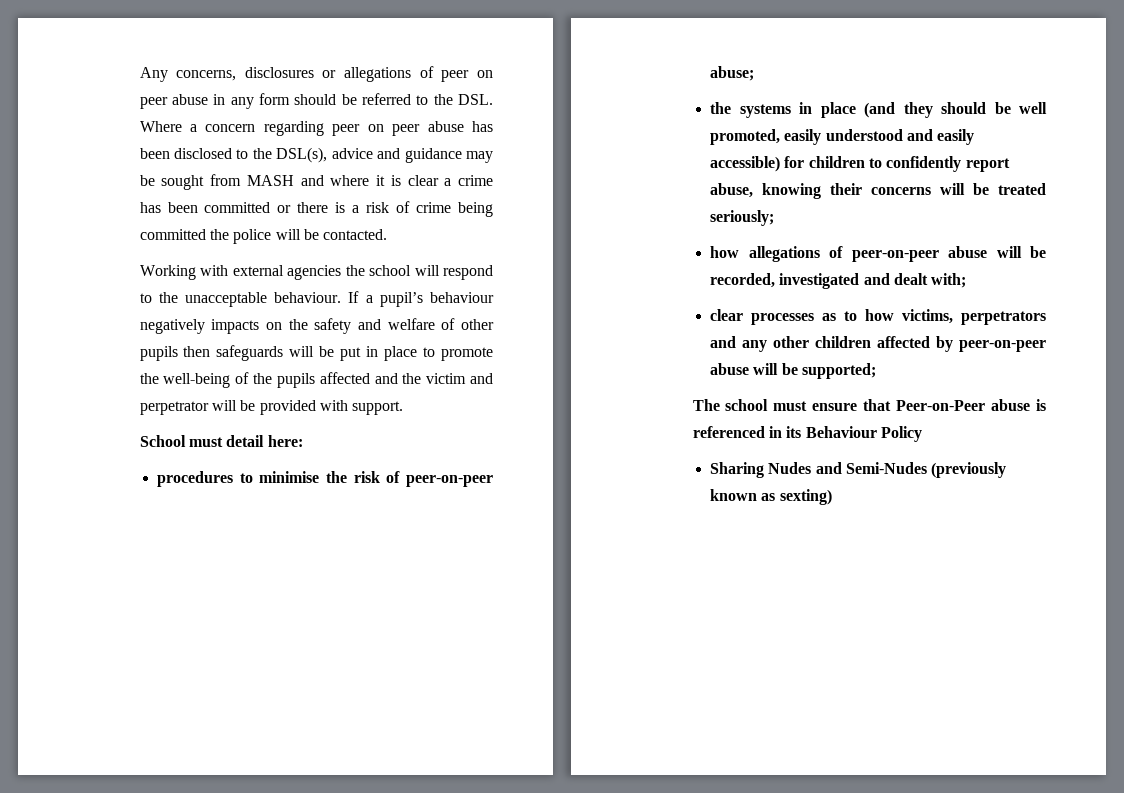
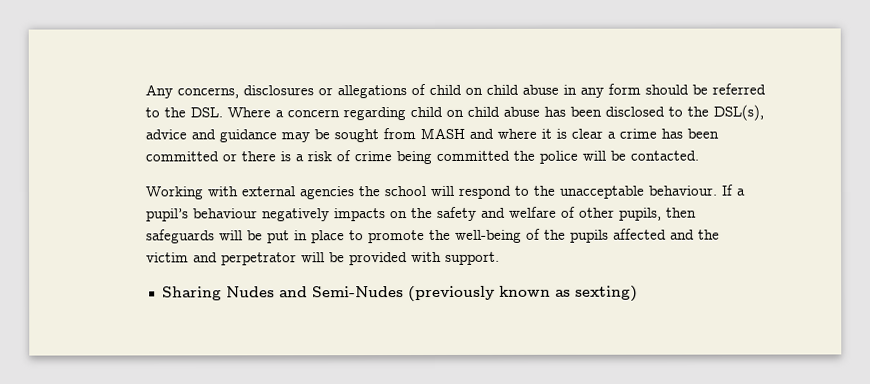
- Any concerns, disclosures or allegations of peer on peer abuse in any form should be referred to the DSL. Where a concern regarding peer on peer abuse has been disclosed to the DSL(s), advice and guidance may be sought from MASH and where it is clear a crime has been committed or there is a risk of crime being committed the police will be contacted.
+ Any concerns, disclosures or allegations of child on child abuse in any form should be referred to the DSL. Where a concern regarding child on child abuse has been disclosed to the DSL(s), advice and guidance may be sought from MASH and where it is clear a crime has been committed or there is a risk of crime being committed the police will be contacted.
- If a pupil’s behaviour negatively impacts on the safety and welfare of other pupils then safeguards will be put in place to promote the well-being of the pupils affected and the victim and perpetrator will be provided with support.
+ If a pupil’s behaviour negatively impacts on the safety and welfare of other pupils, then safeguards will be put in place to promote the well-being of the pupils affected and the victim and perpetrator will be provided with support.
- School must detail here:
- procedures to minimise the risk of peer-on-peer abuse;
- the systems in place (and they should be well promoted, easily understood and easily accessible) for children to confidently report abuse, knowing their concerns will be treated seriously;
- how allegations of peer-on-peer abuse will be recorded, investigated and dealt with;
- clear processes as to how victims, perpetrators and any other children affected by peer-on-peer abuse will be supported;
- The school must ensure that Peer-on-Peer abuse is referenced in its Behaviour Policy

